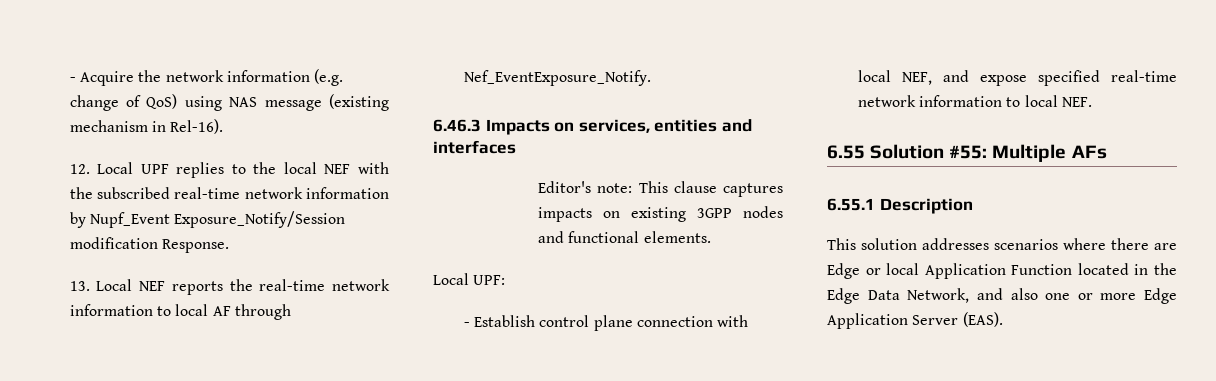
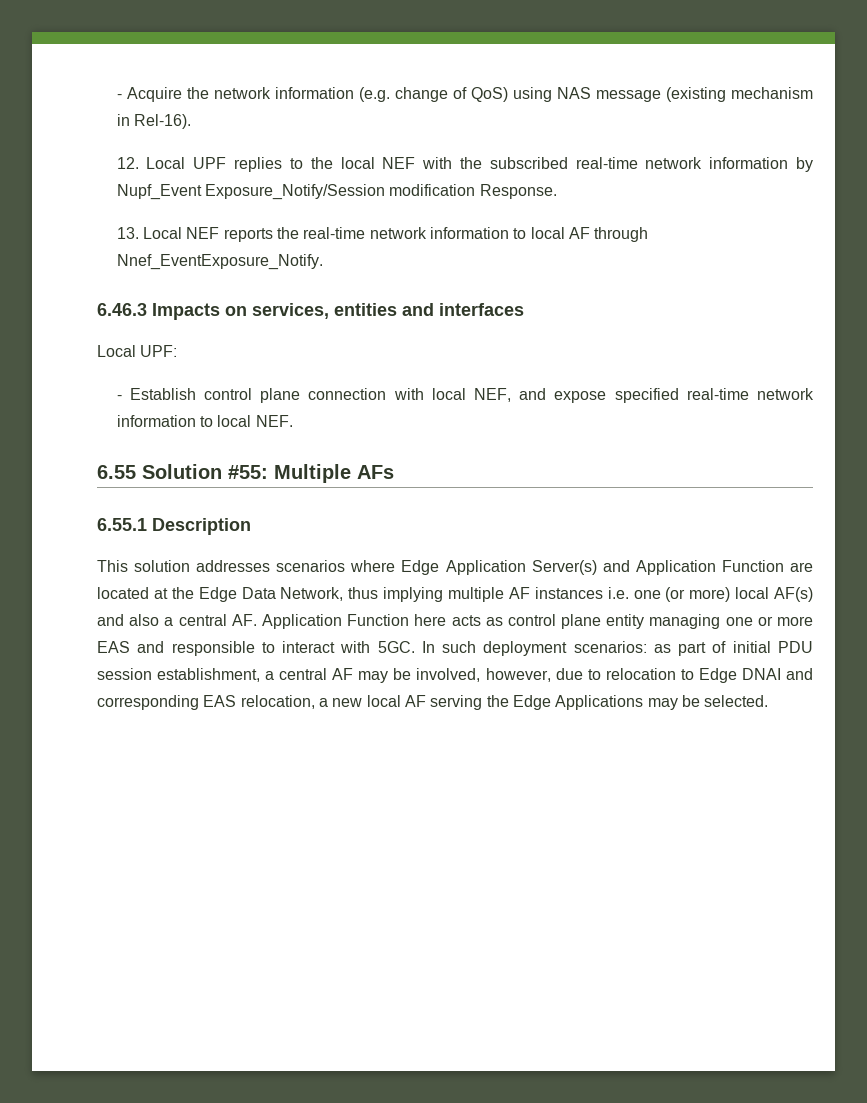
- 13. Local NEF reports the real-time network information to local AF through Nef_EventExposure_Notify.
+ 13. Local NEF reports the real-time network information to local AF through Nnef_EventExposure_Notify.
- Editor's note: This clause captures impacts on existing 3GPP nodes and functional elements.
- This solution addresses scenarios where there are Edge or local Application Function located in the Edge Data Network, and also one or more Edge Application Server (EAS).
+ This solution addresses scenarios where Edge Application Server(s) and Application Function are located at the Edge Data Network, thus implying multiple AF instances i.e. one (or more) local AF(s) and also a central AF. Application Function here acts as control plane entity managing one or more EAS and responsible to interact with 5GC. In such deployment scenarios: as part of initial PDU session establishment, a central AF may be involved, however, due to relocation to Edge DNAI and corresponding EAS relocation, a new local AF serving the Edge Applications may be selected.

